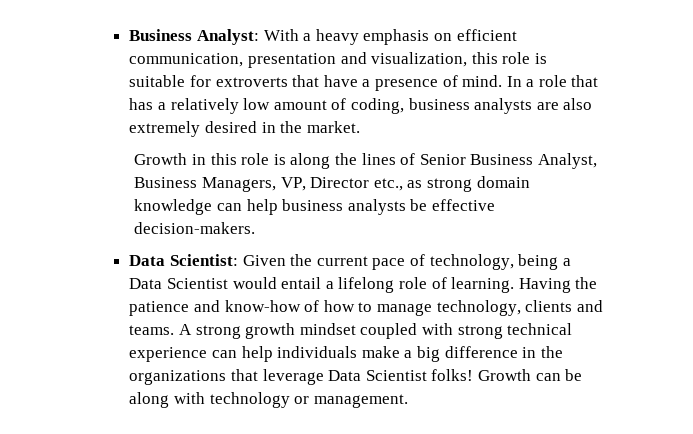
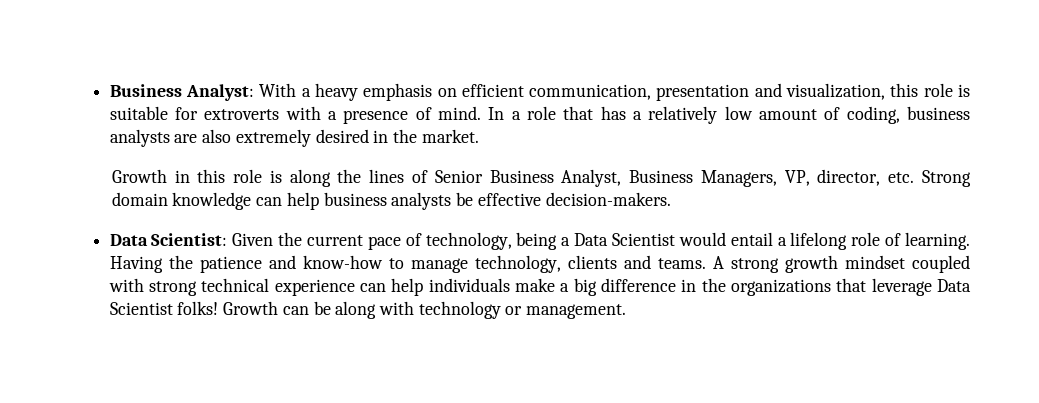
- Business Analyst: With a heavy emphasis on efficient communication, presentation and visualization, this role is suitable for extroverts that have a presence of mind.
+ Business Analyst: With a heavy emphasis on efficient communication, presentation and visualization, this role is suitable for extroverts with a presence of mind.
- Growth in this role is along the lines of Senior Business Analyst, Business Managers, VP, Director etc., as strong domain knowledge can help business analysts be effective decision-makers.
+ Growth in this role is along the lines of Senior Business Analyst, Business Managers, VP, director, etc. Strong domain knowledge can help business analysts be effective decision-makers.
- Having the patience and know-how of how to manage technology, clients and teams.
+ Having the patience and know-how to manage technology, clients and teams.

